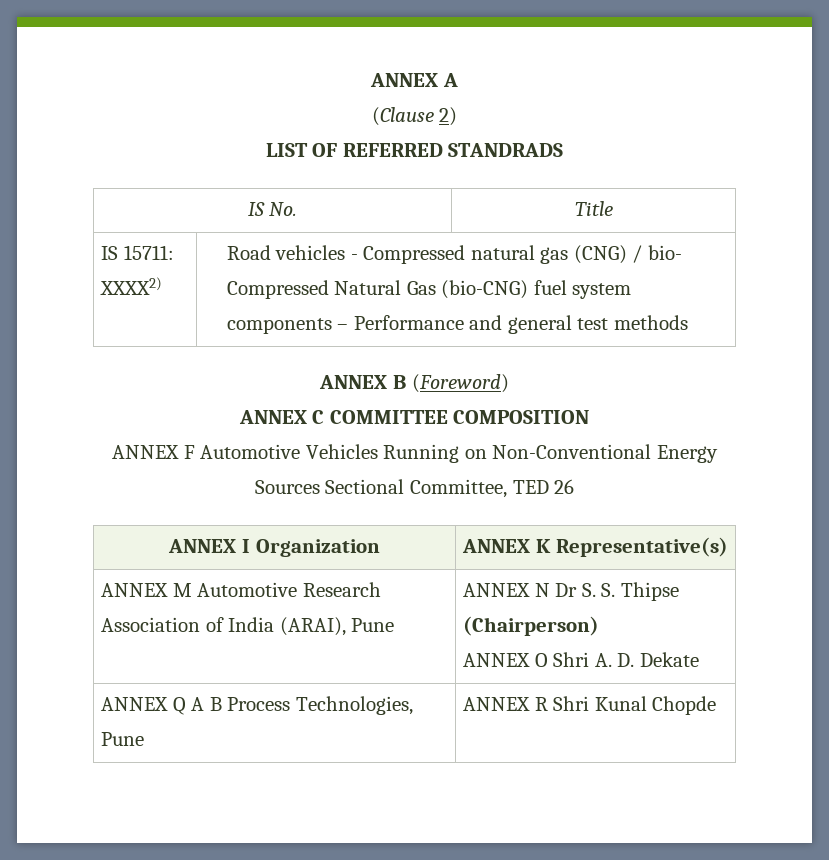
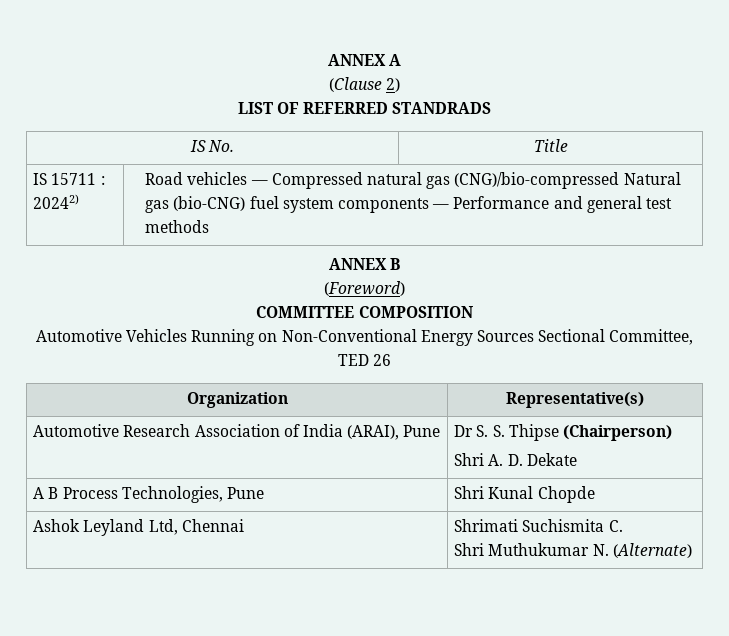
- IS 15711: XXXX2) | Road vehicles - Compressed natural gas (CNG) / bio- Compressed Natural Gas (bio-CNG) fuel system components – Performance and general test methods
+ IS 15711 : 20242) | Road vehicles — Compressed natural gas (CNG)/bio-compressed Natural gas (bio-CNG) fuel system components — Performance and general test methods
- ANNEX B (Foreword)
+ ANNEX B
+ (Foreword)
- ANNEX C COMMITTEE COMPOSITION
+ COMMITTEE COMPOSITION
- ANNEX F Automotive Vehicles Running on Non-Conventional Energy Sources Sectional Committee, TED 26
+ Automotive Vehicles Running on Non-Conventional Energy Sources Sectional Committee, TED 26
- ANNEX I Organization | ANNEX K Representative(s)
+ Organization | Representative(s)
- ANNEX M Automotive Research Association of India (ARAI), Pune | ANNEX N Dr S. S. Thipse (Chairperson)
- ANNEX O Shri A. D. Dekate
+ Automotive Research Association of India (ARAI), Pune | Dr S. S. Thipse (Chairperson)
+ Shri A. D. Dekate
- ANNEX Q A B Process Technologies, Pune | ANNEX R Shri Kunal Chopde
+ A B Process Technologies, Pune | Shri Kunal Chopde
+ Ashok Leyland Ltd, Chennai | Shrimati Suchismita C.
+ Shri Muthukumar N. (Alternate)

